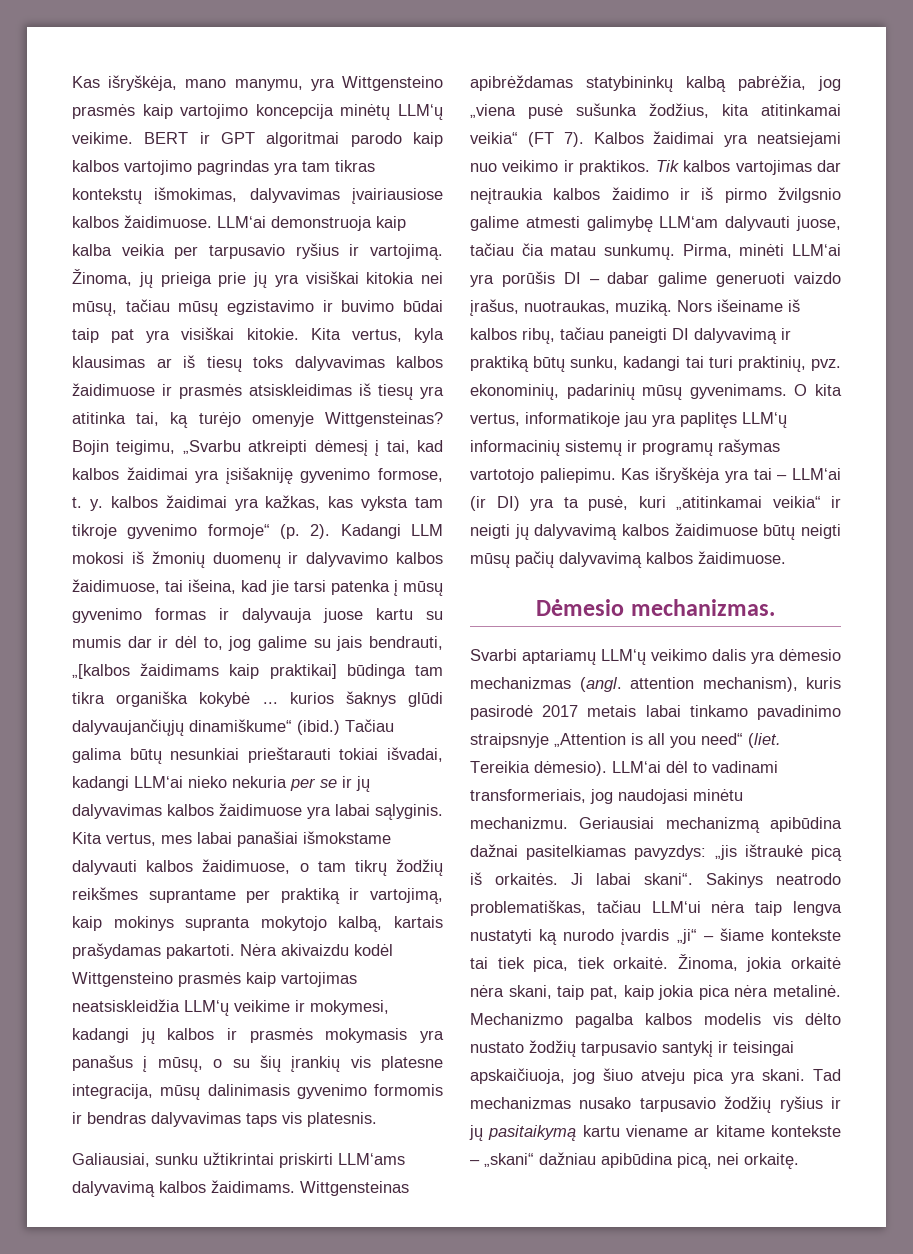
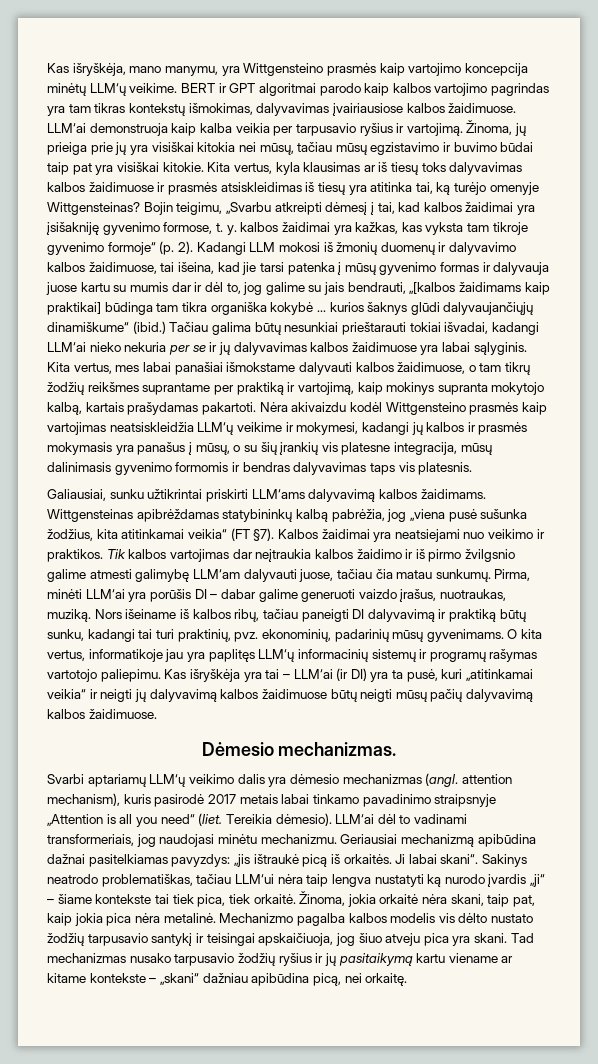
- Wittgensteinas apibrėždamas statybininkų kalbą pabrėžia, jog „viena pusė sušunka žodžius, kita atitinkamai veikia“ (FT 7).
+ Wittgensteinas apibrėždamas statybininkų kalbą pabrėžia, jog „viena pusė sušunka žodžius, kita atitinkamai veikia“ (FT §7).

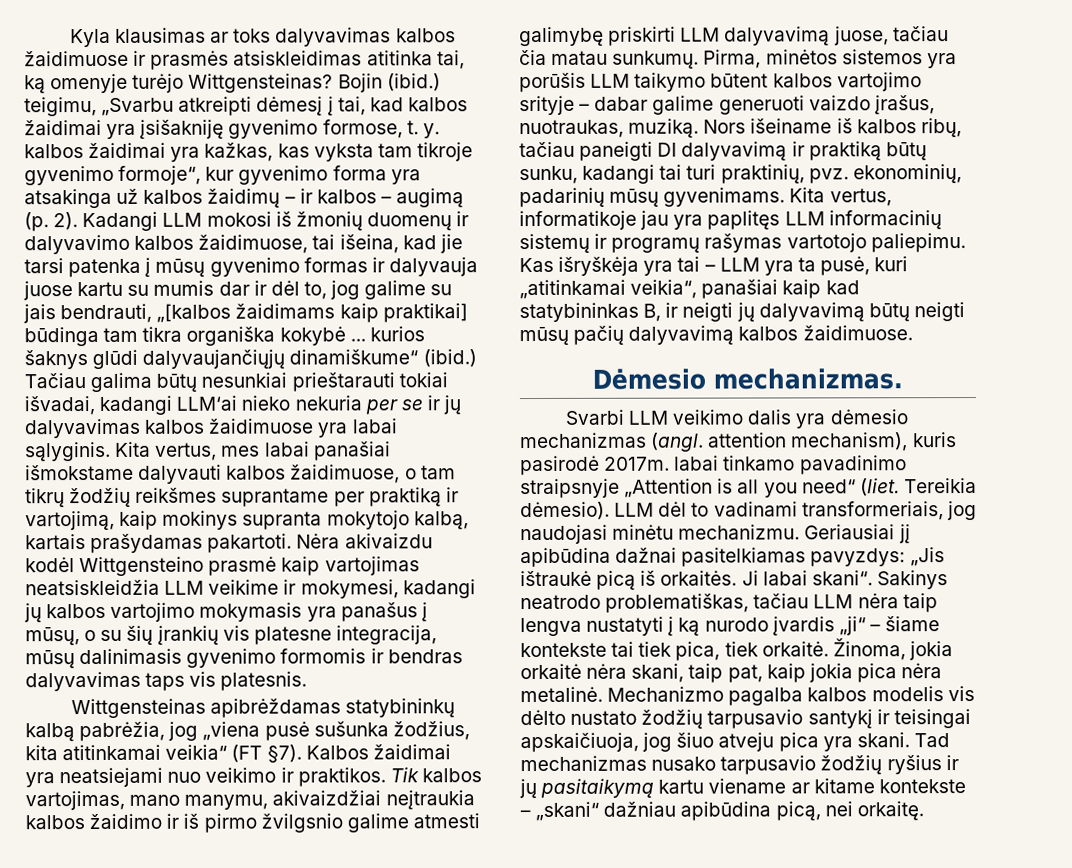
- Kas išryškėja, mano manymu, yra Wittgensteino prasmės kaip vartojimo koncepcija minėtų LLM‘ų veikime. BERT ir GPT algoritmai parodo kaip kalbos vartojimo pagrindas yra tam tikras kontekstų išmokimas, dalyvavimas įvairiausiose kalbos žaidimuose. LLM‘ai demonstruoja kaip kalba veikia per tarpusavio ryšius ir vartojimą. Žinoma, jų prieiga prie jų yra visiškai kitokia nei mūsų, tačiau mūsų egzistavimo ir buvimo būdai taip pat yra visiškai kitokie. Kita vertus, kyla klausimas ar iš tiesų toks dalyvavimas kalbos žaidimuose ir prasmės atsiskleidimas iš tiesų yra atitinka tai, ką turėjo omenyje Wittgensteinas?
+ Kyla klausimas ar toks dalyvavimas kalbos žaidimuose ir prasmės atsiskleidimas atitinka tai, ką omenyje turėjo Wittgensteinas?
- Bojin teigimu, „Svarbu atkreipti dėmesį į tai, kad kalbos žaidimai yra įsišakniję gyvenimo formose, t. y. kalbos žaidimai yra kažkas, kas vyksta tam tikroje gyvenimo formoje“ (p. 2).
+ Bojin (ibid.) teigimu, „Svarbu atkreipti dėmesį į tai, kad kalbos žaidimai yra įsišakniję gyvenimo formose, t. y. kalbos žaidimai yra kažkas, kas vyksta tam tikroje gyvenimo formoje“, kur gyvenimo forma yra atsakinga už kalbos žaidimų – ir kalbos – augimą (p. 2).
- Nėra akivaizdu kodėl Wittgensteino prasmės kaip vartojimas neatsiskleidžia LLM‘ų veikime ir mokymesi, kadangi jų kalbos ir prasmės mokymasis yra panašus į mūsų, o su šių įrankių vis platesne integracija, mūsų dalinimasis gyvenimo formomis ir bendras dalyvavimas taps vis platesnis.
+ Nėra akivaizdu kodėl Wittgensteino prasmė kaip vartojimas neatsiskleidžia LLM veikime ir mokymesi, kadangi jų kalbos vartojimo mokymasis yra panašus į mūsų, o su šių įrankių vis platesne integracija, mūsų dalinimasis gyvenimo formomis ir bendras dalyvavimas taps vis platesnis.
- Galiausiai, sunku užtikrintai priskirti LLM‘ams dalyvavimą kalbos žaidimams.
- Tik kalbos vartojimas dar neįtraukia kalbos žaidimo ir iš pirmo žvilgsnio galime atmesti galimybę LLM‘am dalyvauti juose, tačiau čia matau sunkumų.
+ Tik kalbos vartojimas, mano manymu, akivaizdžiai neįtraukia kalbos žaidimo ir iš pirmo žvilgsnio galime atmesti galimybę priskirti LLM dalyvavimą juose, tačiau čia matau sunkumų.
- Pirma, minėti LLM‘ai yra porūšis DI – dabar galime generuoti vaizdo įrašus, nuotraukas, muziką.
+ Pirma, minėtos sistemos yra porūšis LLM taikymo būtent kalbos vartojimo srityje – dabar galime generuoti vaizdo įrašus, nuotraukas, muziką.
- O kita vertus, informatikoje jau yra paplitęs LLM‘ų informacinių sistemų ir programų rašymas vartotojo paliepimu.
+ Kita vertus, informatikoje jau yra paplitęs LLM informacinių sistemų ir programų rašymas vartotojo paliepimu.
- Kas išryškėja yra tai – LLM‘ai (ir DI) yra ta pusė, kuri „atitinkamai veikia“ ir neigti jų dalyvavimą kalbos žaidimuose būtų neigti mūsų pačių dalyvavimą kalbos žaidimuose.
+ Kas išryškėja yra tai – LLM yra ta pusė, kuri „atitinkamai veikia“, panašiai kaip kad statybininkas B, ir neigti jų dalyvavimą būtų neigti mūsų pačių dalyvavimą kalbos žaidimuose.
- Svarbi aptariamų LLM‘ų veikimo dalis yra dėmesio mechanizmas (angl. attention mechanism), kuris pasirodė 2017 metais labai tinkamo pavadinimo straipsnyje „Attention is all you need“ (liet.
+ Svarbi LLM veikimo dalis yra dėmesio mechanizmas (angl. attention mechanism), kuris pasirodė 2017m. labai tinkamo pavadinimo straipsnyje „Attention is all you need“ (liet.
- LLM‘ai dėl to vadinami transformeriais, jog naudojasi minėtu mechanizmu.
+ LLM dėl to vadinami transformeriais, jog naudojasi minėtu mechanizmu.
- Geriausiai mechanizmą apibūdina dažnai pasitelkiamas pavyzdys: „jis ištraukė picą iš orkaitės.
+ Geriausiai jį apibūdina dažnai pasitelkiamas pavyzdys: „Jis ištraukė picą iš orkaitės.
- Sakinys neatrodo problematiškas, tačiau LLM‘ui nėra taip lengva nustatyti ką nurodo įvardis „ji“ – šiame kontekste tai tiek pica, tiek orkaitė.
+ Sakinys neatrodo problematiškas, tačiau LLM nėra taip lengva nustatyti į ką nurodo įvardis „ji“ – šiame kontekste tai tiek pica, tiek orkaitė.

